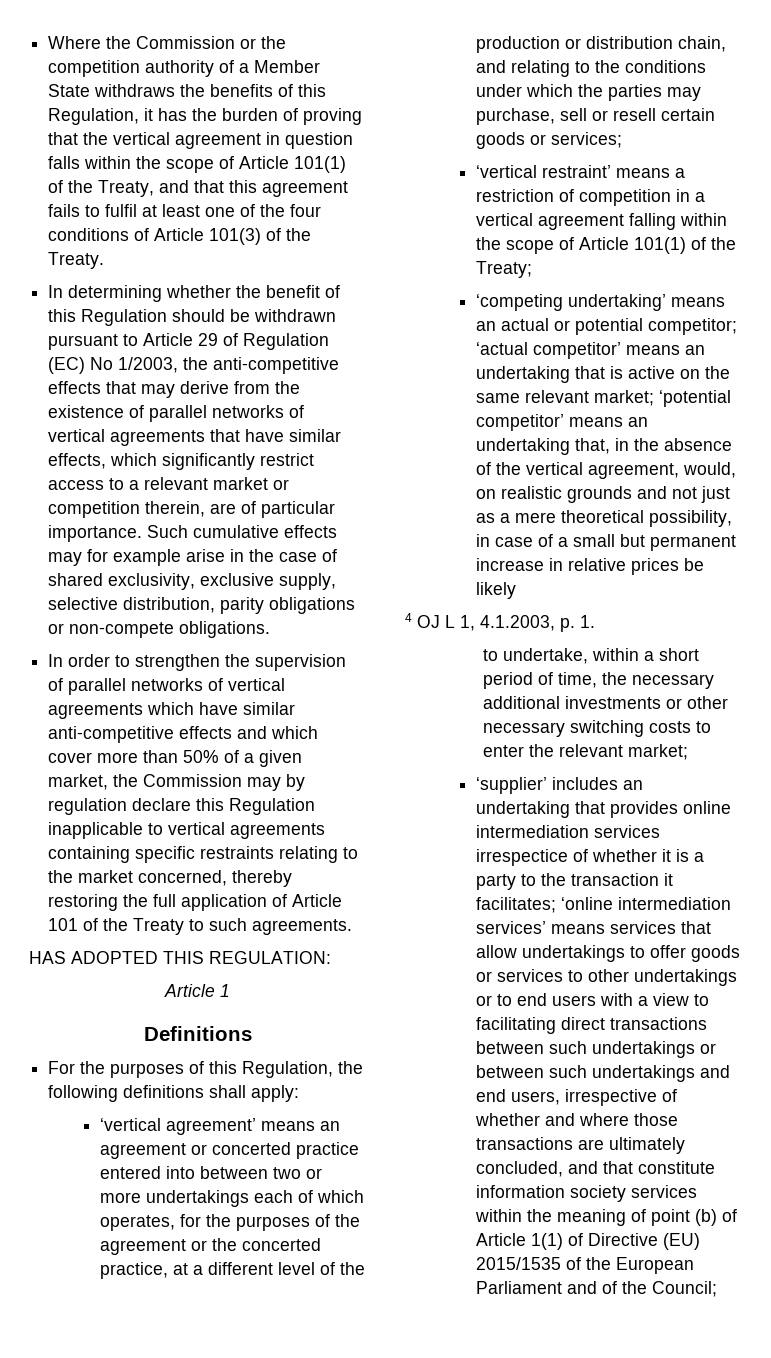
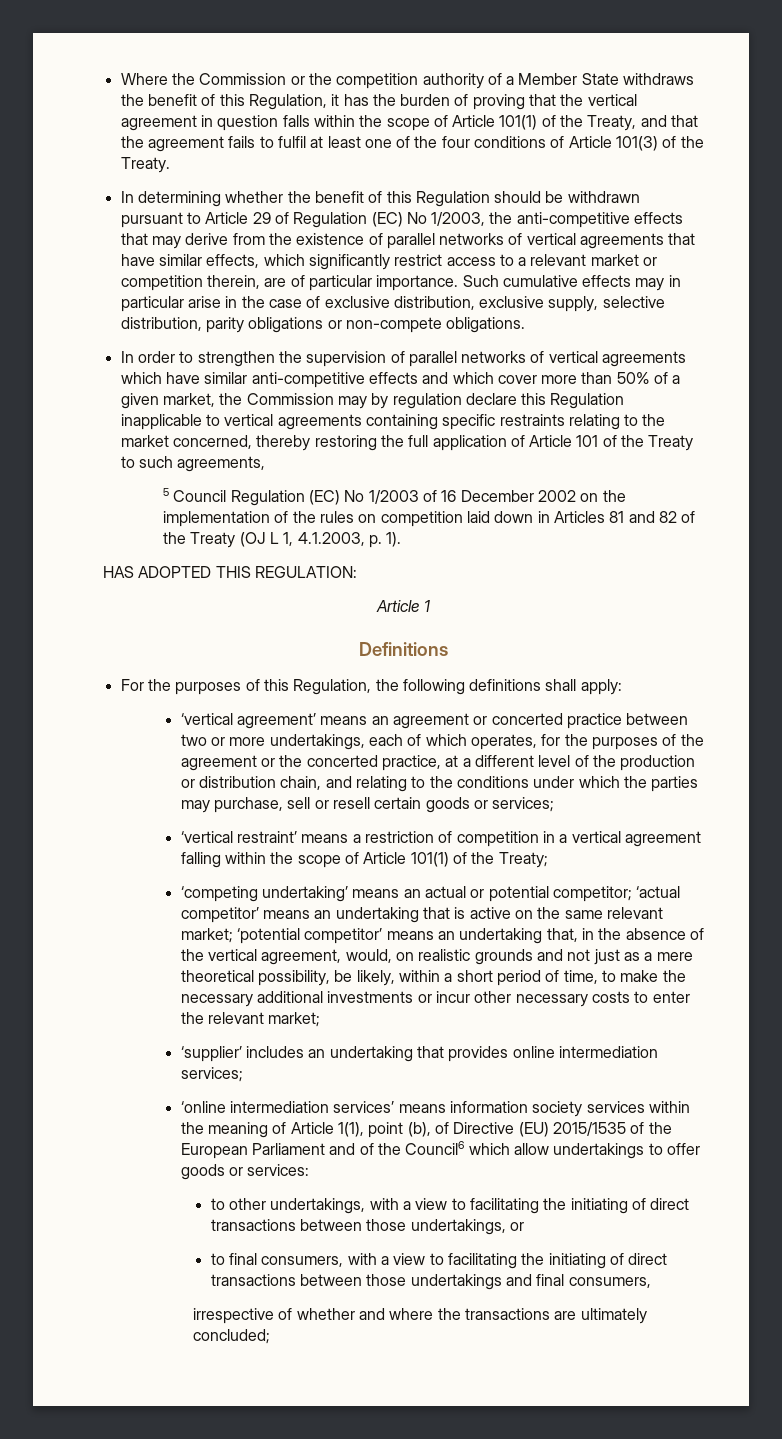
- Where the Commission or the competition authority of a Member State withdraws the benefits of this Regulation, it has the burden of proving that the vertical agreement in question falls within the scope of Article 101(1) of the Treaty, and that this agreement fails to fulfil at least one of the four conditions of Article 101(3) of the Treaty.
+ Where the Commission or the competition authority of a Member State withdraws the benefit of this Regulation, it has the burden of proving that the vertical agreement in question falls within the scope of Article 101(1) of the Treaty, and that the agreement fails to fulfil at least one of the four conditions of Article 101(3) of the Treaty.
- Such cumulative effects may for example arise in the case of shared exclusivity, exclusive supply, selective distribution, parity obligations or non-compete obligations.
+ Such cumulative effects may in particular arise in the case of exclusive distribution, exclusive supply, selective distribution, parity obligations or non-compete obligations.
- In order to strengthen the supervision of parallel networks of vertical agreements which have similar anti-competitive effects and which cover more than 50% of a given market, the Commission may by regulation declare this Regulation inapplicable to vertical agreements containing specific restraints relating to the market concerned, thereby restoring the full application of Article 101 of the Treaty to such agreements.
+ In order to strengthen the supervision of parallel networks of vertical agreements which have similar anti-competitive effects and which cover more than 50% of a given market, the Commission may by regulation declare this Regulation inapplicable to vertical agreements containing specific restraints relating to the market concerned, thereby restoring the full application of Article 101 of the Treaty to such agreements,
+ 5 Council Regulation (EC) No 1/2003 of 16 December 2002 on the implementation of the rules on competition laid down in Articles 81 and 82 of the Treaty (OJ L 1, 4.1.2003, p. 1).
- ‘vertical agreement’ means an agreement or concerted practice entered into between two or more undertakings each of which operates, for the purposes of the agreement or the concerted practice, at a different level of the production or distribution chain, and relating to the conditions under which the parties may purchase, sell or resell certain goods or services;
+ ‘vertical agreement’ means an agreement or concerted practice between two or more undertakings, each of which operates, for the purposes of the agreement or the concerted practice, at a different level of the production or distribution chain, and relating to the conditions under which the parties may purchase, sell or resell certain goods or services;
- ‘potential competitor’ means an undertaking that, in the absence of the vertical agreement, would, on realistic grounds and not just as a mere theoretical possibility, in case of a small but permanent increase in relative prices be likely
- 4 OJ L 1, 4.1.2003, p. 1.
- to undertake, within a short period of time, the necessary additional investments or other necessary switching costs to enter the relevant market;
+ ‘potential competitor’ means an undertaking that, in the absence of the vertical agreement, would, on realistic grounds and not just as a mere theoretical possibility, be likely, within a short period of time, to make the necessary additional investments or incur other necessary costs to enter the relevant market;
- ‘supplier’ includes an undertaking that provides online intermediation services irrespectice of whether it is a party to the transaction it facilitates; ‘online intermediation services’ means services that allow undertakings to offer goods or services to other undertakings or to end users with a view to facilitating direct transactions between such undertakings or between such undertakings and end users, irrespective of whether and where those transactions are ultimately concluded, and that constitute information society services within the meaning of point (b) of Article 1(1) of Directive (EU) 2015/1535 of the European Parliament and of the Council;
+ ‘supplier’ includes an undertaking that provides online intermediation services;
+ ‘online intermediation services’ means information society services within the meaning of Article 1(1), point (b), of Directive (EU) 2015/1535 of the European Parliament and of the Council6 which allow undertakings to offer goods or services:
+ to other undertakings, with a view to facilitating the initiating of direct transactions between those undertakings, or
+ to final consumers, with a view to facilitating the initiating of direct transactions between those undertakings and final consumers,
+ irrespective of whether and where the transactions are ultimately concluded;

